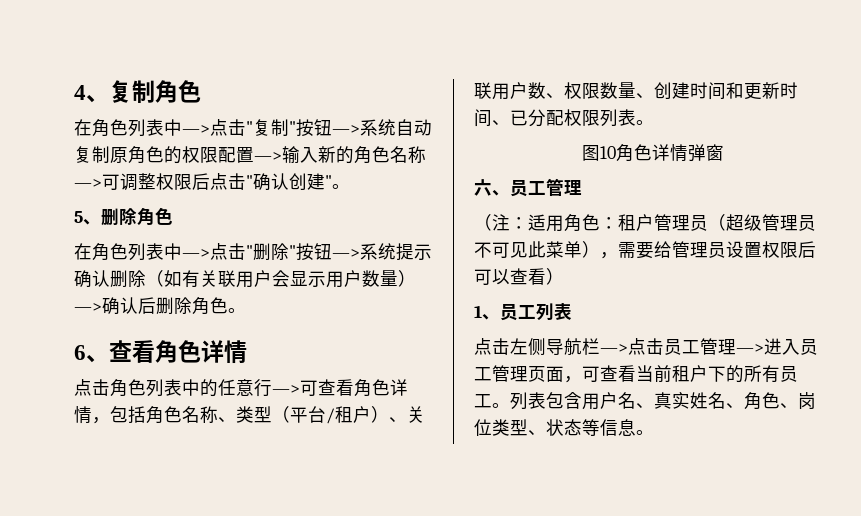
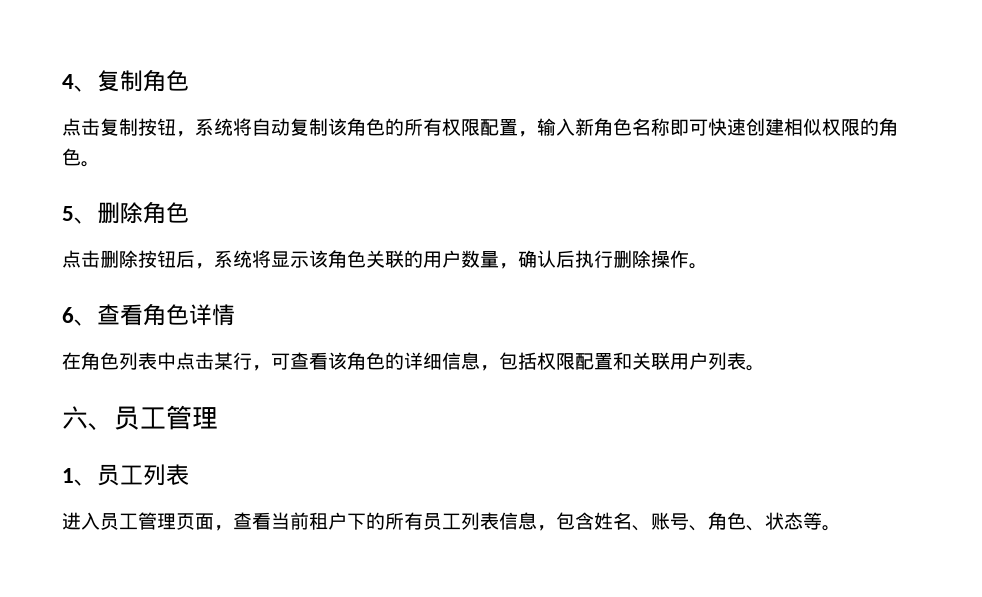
- 在角色列表中—>点击"复制"按钮—>系统自动复制原角色的权限配置—>输入新的角色名称—>可调整权限后点击"确认创建"。
+ 点击复制按钮，系统将自动复制该角色的所有权限配置，输入新角色名称即可快速创建相似权限的角色。
  5、删除角色
- 在角色列表中—>点击"删除"按钮—>系统提示确认删除（如有关联用户会显示用户数量）—>确认后删除角色。
+ 点击删除按钮后，系统将显示该角色关联的用户数量，确认后执行删除操作。
- 点击角色列表中的任意行—>可查看角色详情，包括角色名称、类型（平台/租户）、关联用户数、权限数量、创建时间和更新时间、已分配权限列表。
- 图10角色详情弹窗
+ 在角色列表中点击某行，可查看该角色的详细信息，包括权限配置和关联用户列表。
  六、员工管理
- （注：适用角色：租户管理员（超级管理员不可见此菜单），需要给管理员设置权限后可以查看）
  1、员工列表
- 点击左侧导航栏—>点击员工管理—>进入员工管理页面，可查看当前租户下的所有员工。列表包含用户名、真实姓名、角色、岗位类型、状态等信息。
+ 进入员工管理页面，查看当前租户下的所有员工列表信息，包含姓名、账号、角色、状态等。

